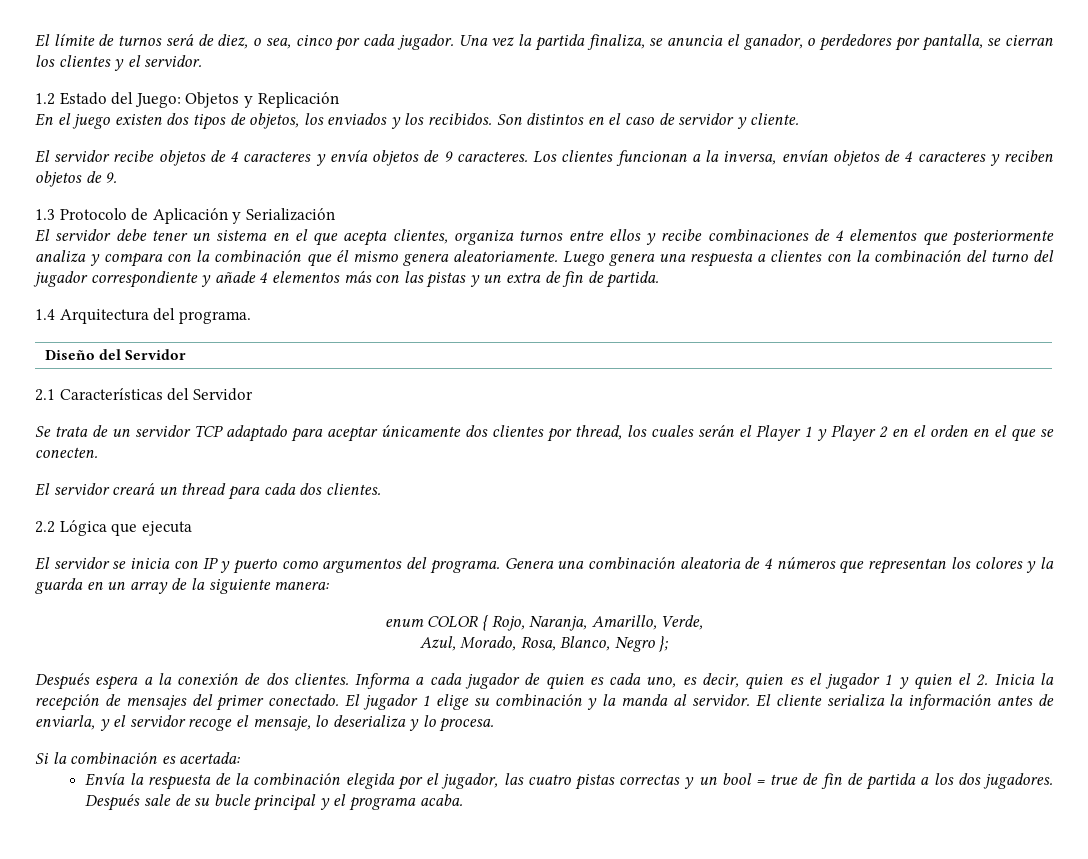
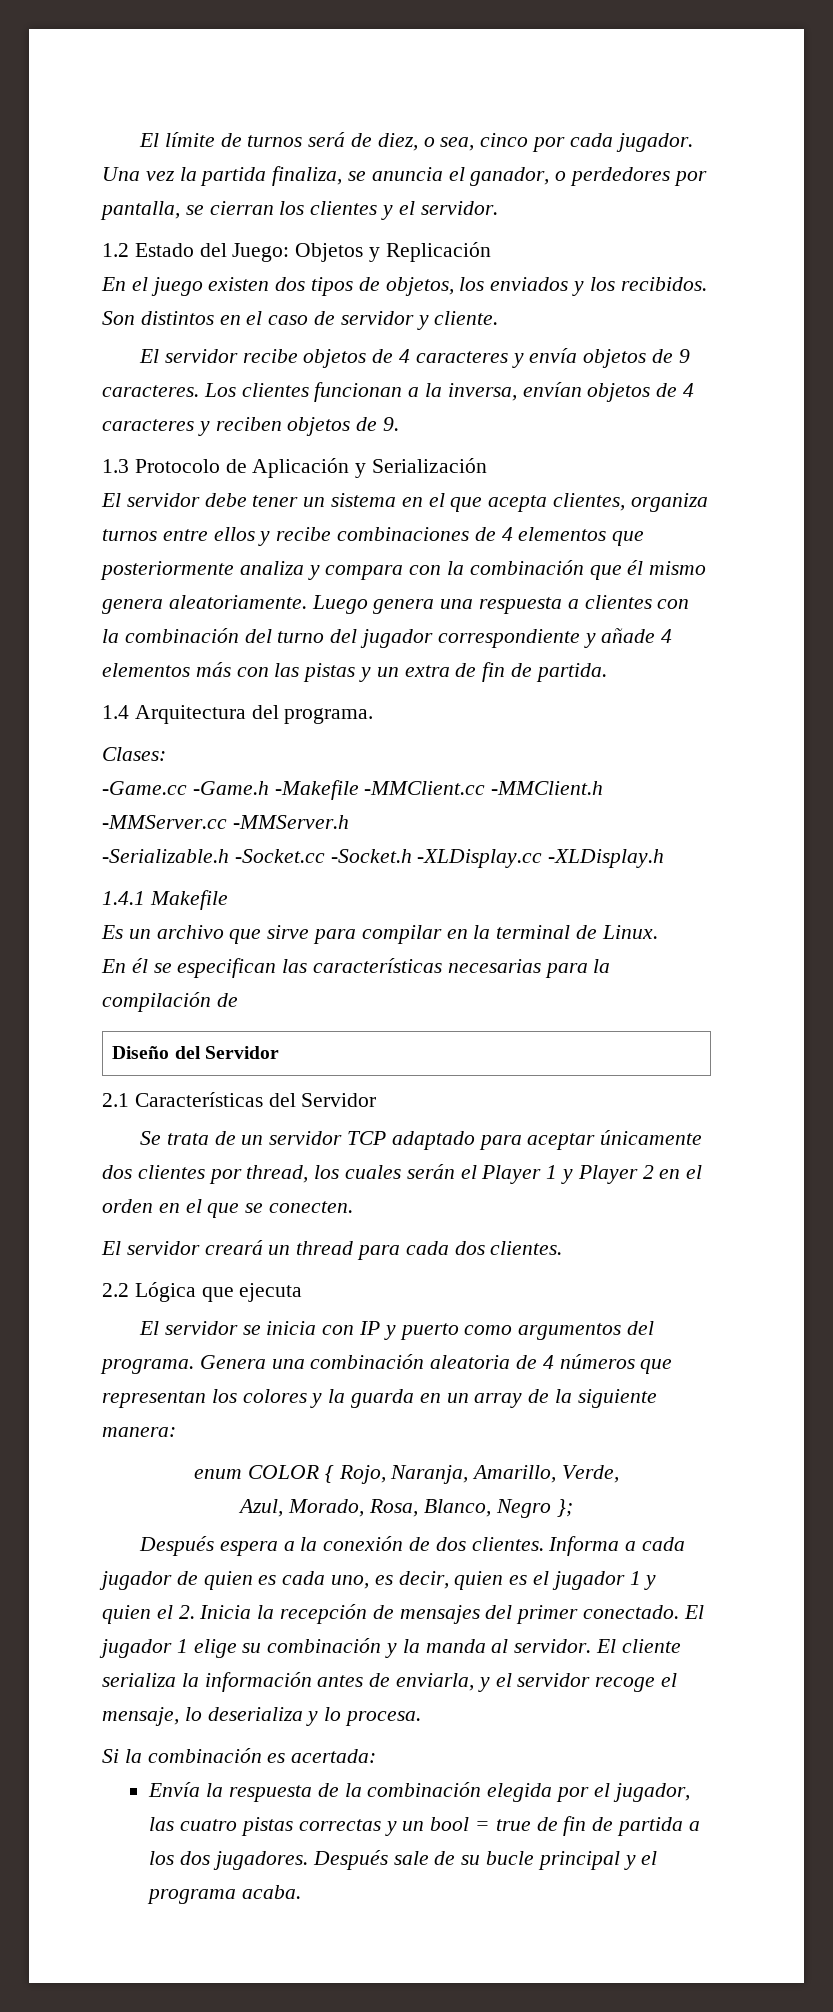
+ Clases:
+ -Game.cc -Game.h -Makefile -MMClient.cc -MMClient.h -MMServer.cc -MMServer.h
+ -Serializable.h -Socket.cc -Socket.h -XLDisplay.cc -XLDisplay.h
+ 1.4.1 Makefile
+ Es un archivo que sirve para compilar en la terminal de Linux.
+ En él se especifican las características necesarias para la compilación de

